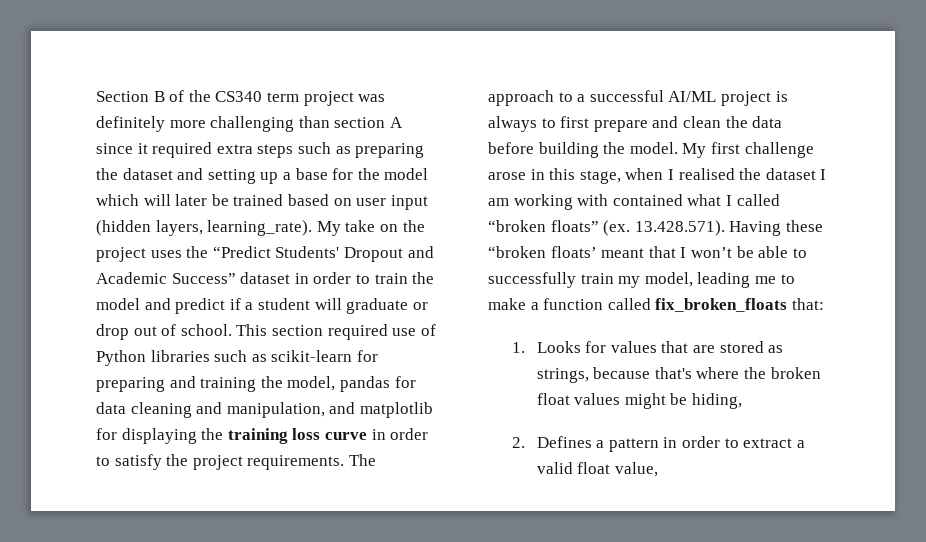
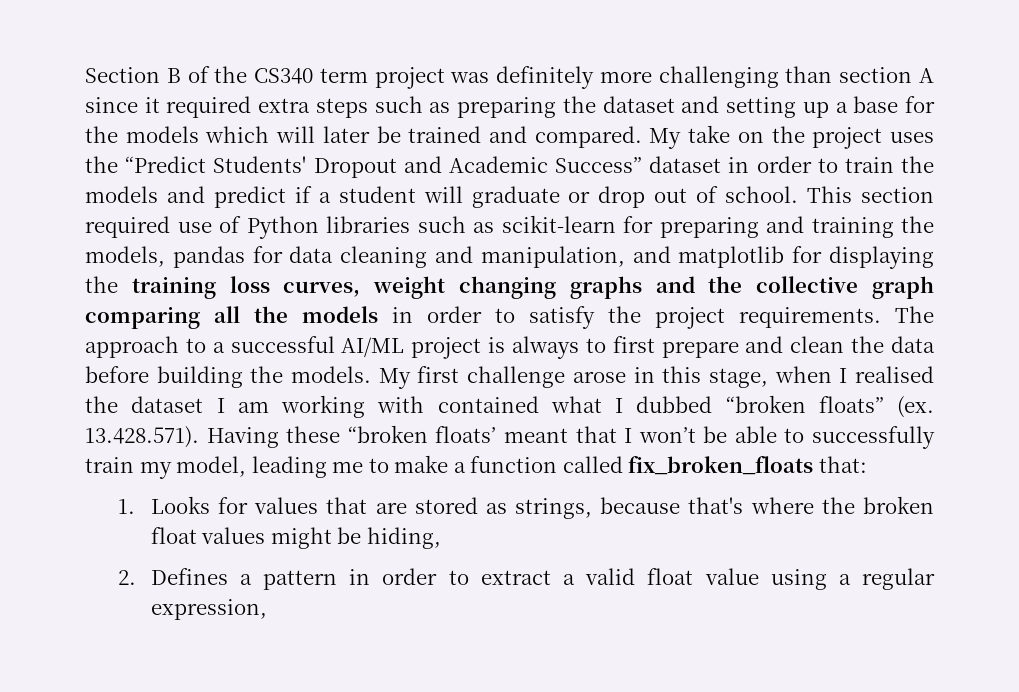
- Section B of the CS340 term project was definitely more challenging than section A since it required extra steps such as preparing the dataset and setting up a base for the model which will later be trained based on user input (hidden layers, learning_rate).
+ Section B of the CS340 term project was definitely more challenging than section A since it required extra steps such as preparing the dataset and setting up a base for the models which will later be trained and compared.
- My take on the project uses the “Predict Students' Dropout and Academic Success” dataset in order to train the model and predict if a student will graduate or drop out of school.
+ My take on the project uses the “Predict Students' Dropout and Academic Success” dataset in order to train the models and predict if a student will graduate or drop out of school.
- This section required use of Python libraries such as scikit-learn for preparing and training the model, pandas for data cleaning and manipulation, and matplotlib for displaying the training loss curve in order to satisfy the project requirements.
+ This section required use of Python libraries such as scikit-learn for preparing and training the models, pandas for data cleaning and manipulation, and matplotlib for displaying the training loss curves, weight changing graphs and the collective graph comparing all the models in order to satisfy the project requirements.
- The approach to a successful AI/ML project is always to first prepare and clean the data before building the model.
+ The approach to a successful AI/ML project is always to first prepare and clean the data before building the models.
- My first challenge arose in this stage, when I realised the dataset I am working with contained what I called “broken floats” (ex.
+ My first challenge arose in this stage, when I realised the dataset I am working with contained what I dubbed “broken floats” (ex.
- 2. Defines a pattern in order to extract a valid float value,
+ 2. Defines a pattern in order to extract a valid float value using a regular expression,

